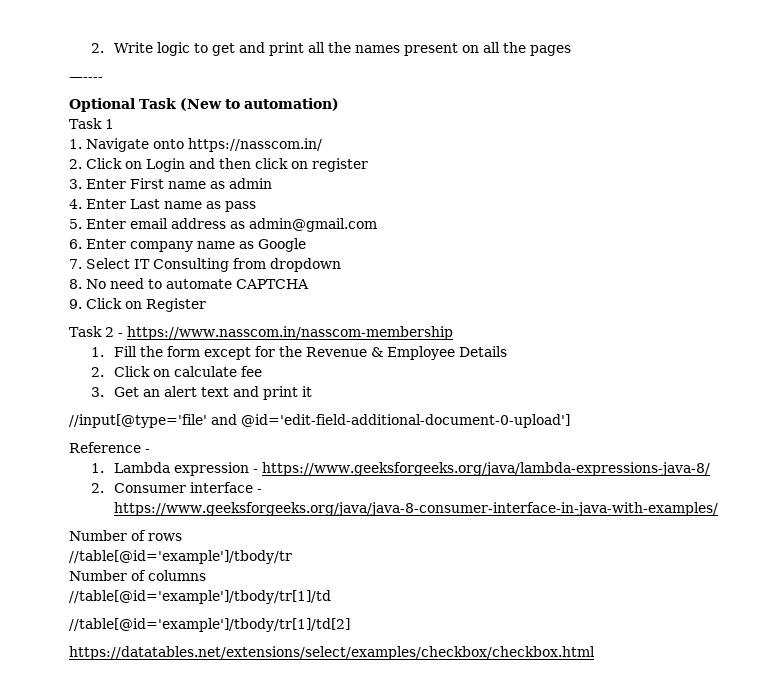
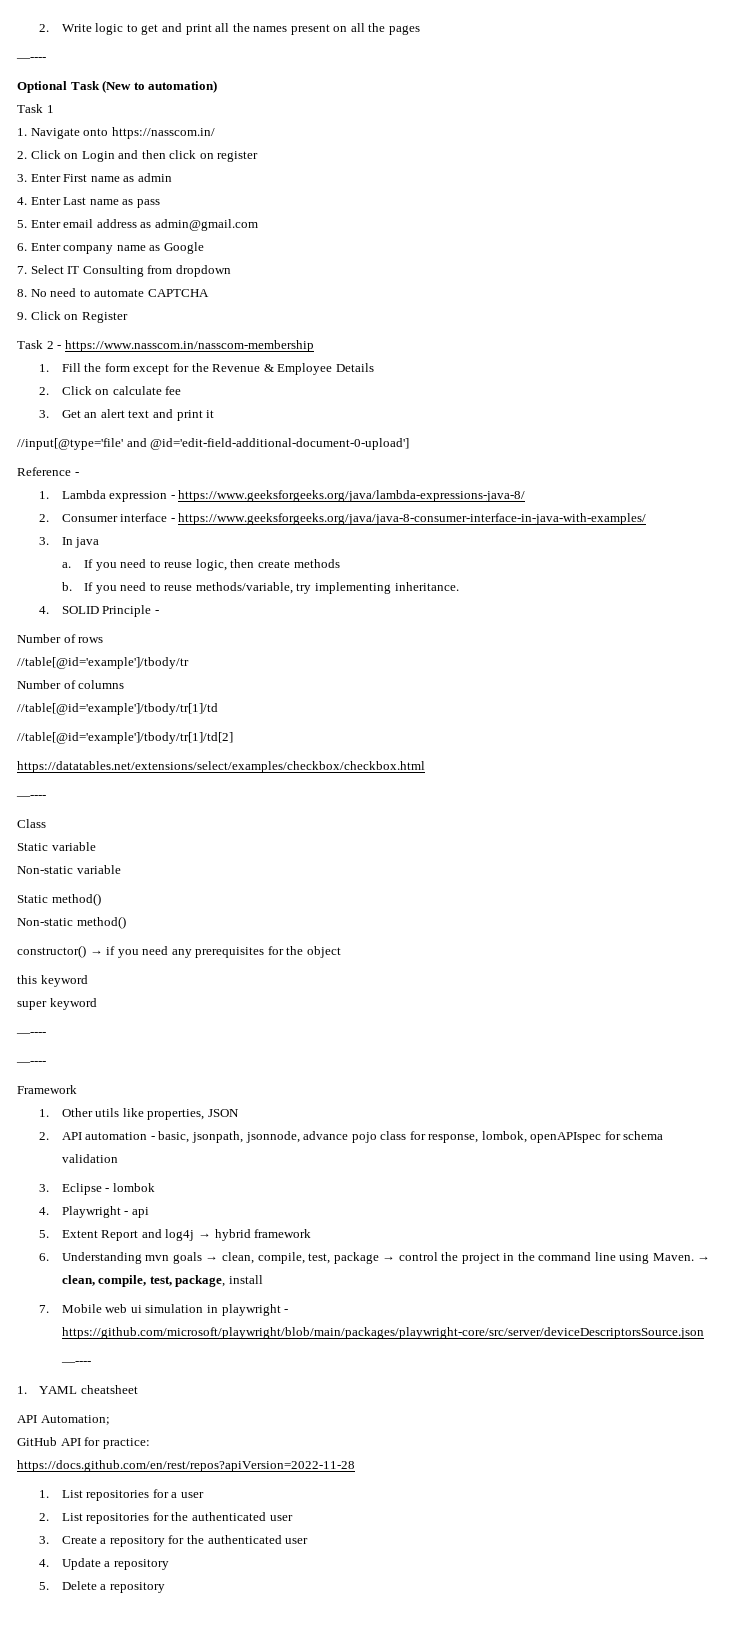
+ 3. In java
+ a. If you need to reuse logic, then create methods
+ b. If you need to reuse methods/variable, try implementing inheritance.
+ 4. SOLID Principle -
  https://datatables.net/extensions/select/examples/checkbox/checkbox.html
+ —----
+ Class
+ Static variable
+ Non-static variable
+ Static method()
+ Non-static method()
+ constructor() → if you need any prerequisites for the object
+ this keyword
+ super keyword
+ —----
+ —----
+ Framework
+ 1. Other utils like properties, JSON
+ 2. API automation - basic, jsonpath, jsonnode, advance pojo class for response, lombok, openAPIspec for schema validation
+ 3. Eclipse - lombok
+ 4. Playwright - api
+ 5. Extent Report and log4j → hybrid framework
+ 6. Understanding mvn goals → clean, compile, test, package → control the project in the command line using Maven. → clean, compile, test, package, install
+ 7. Mobile web ui simulation in playwright - https://github.com/microsoft/playwright/blob/main/packages/playwright-core/src/server/deviceDescriptorsSource.json
+ —----
+ 1. YAML cheatsheet
+ API Automation;
+ GitHub API for practice:
+ https://docs.github.com/en/rest/repos?apiVersion=2022-11-28
+ 1. List repositories for a user
+ 2. List repositories for the authenticated user
+ 3. Create a repository for the authenticated user
+ 4. Update a repository
+ 5. Delete a repository

